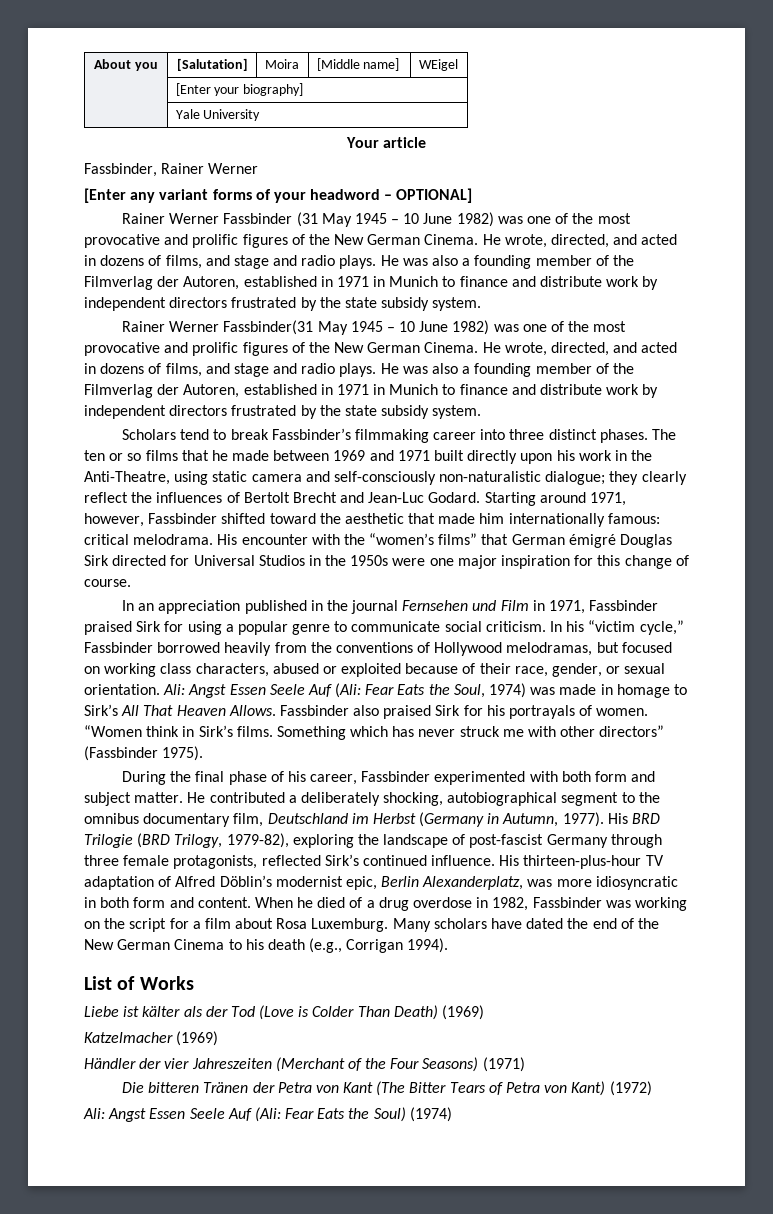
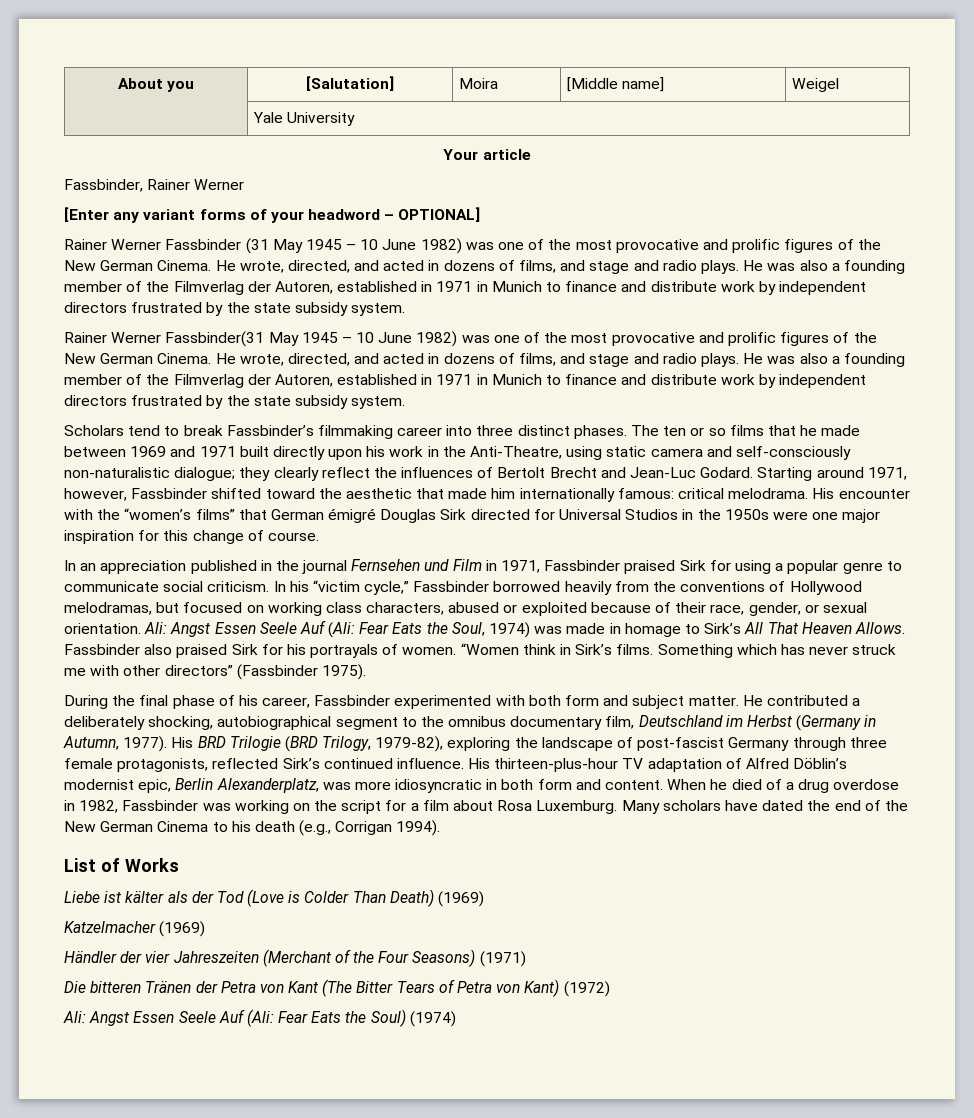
- About you | [Salutation] | Moira | [Middle name] | WEigel
- | [Enter your biography]
+ About you | [Salutation] | Moira | [Middle name] | Weigel

